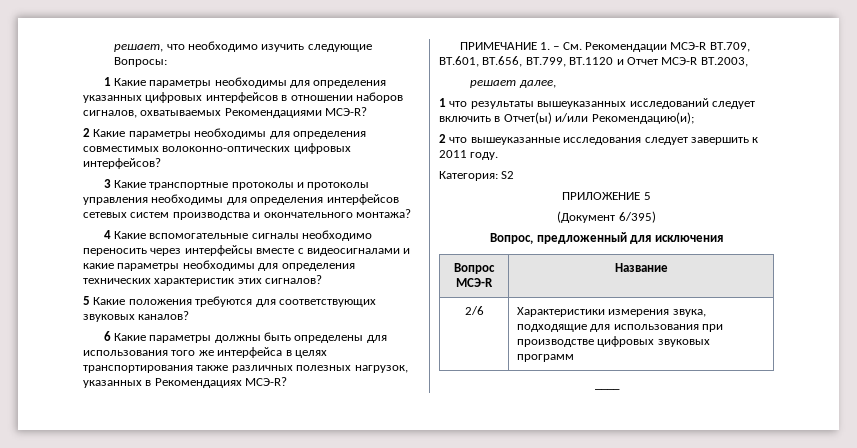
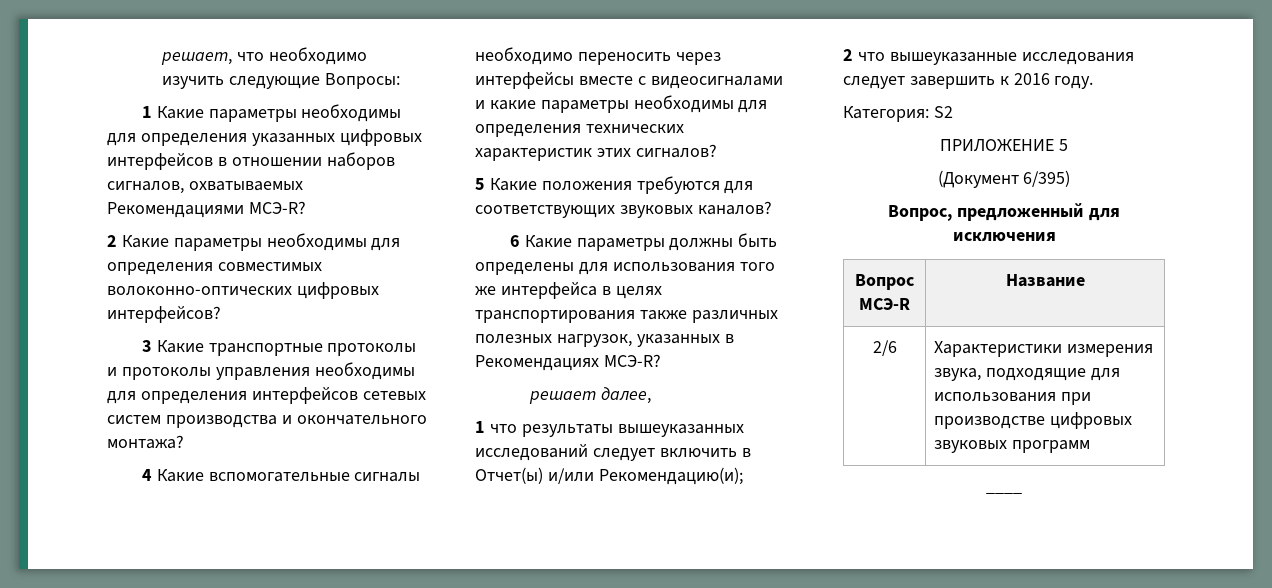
- ПРИМЕЧАНИЕ 1. – См. Рекомендации МСЭ-R BT.709, BT.601, BT.656, BT.799, BT.1120 и Отчет МСЭ-R BT.2003,
- 2 что вышеуказанные исследования следует завершить к 2011 году.
+ 2 что вышеуказанные исследования следует завершить к 2016 году.

